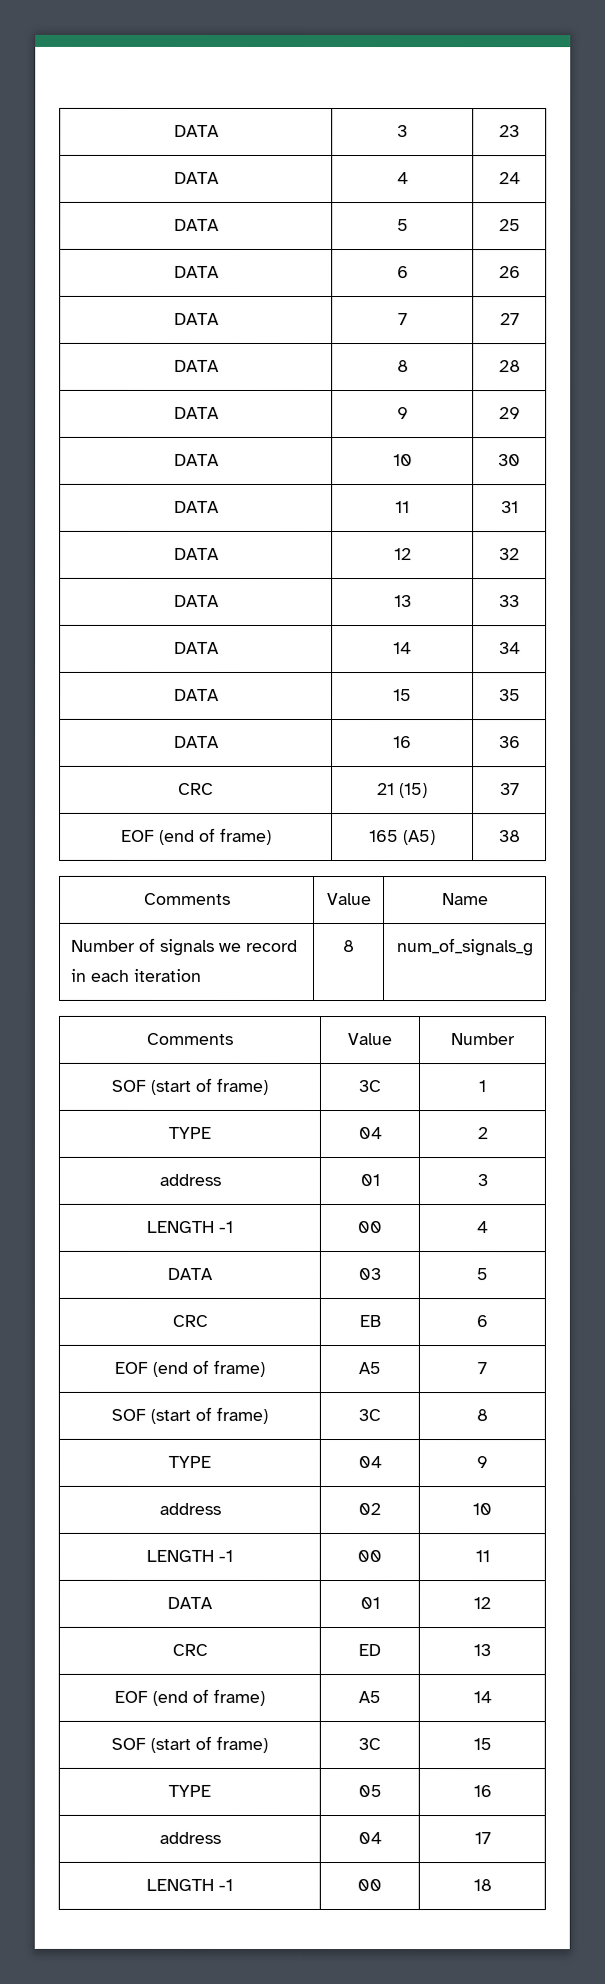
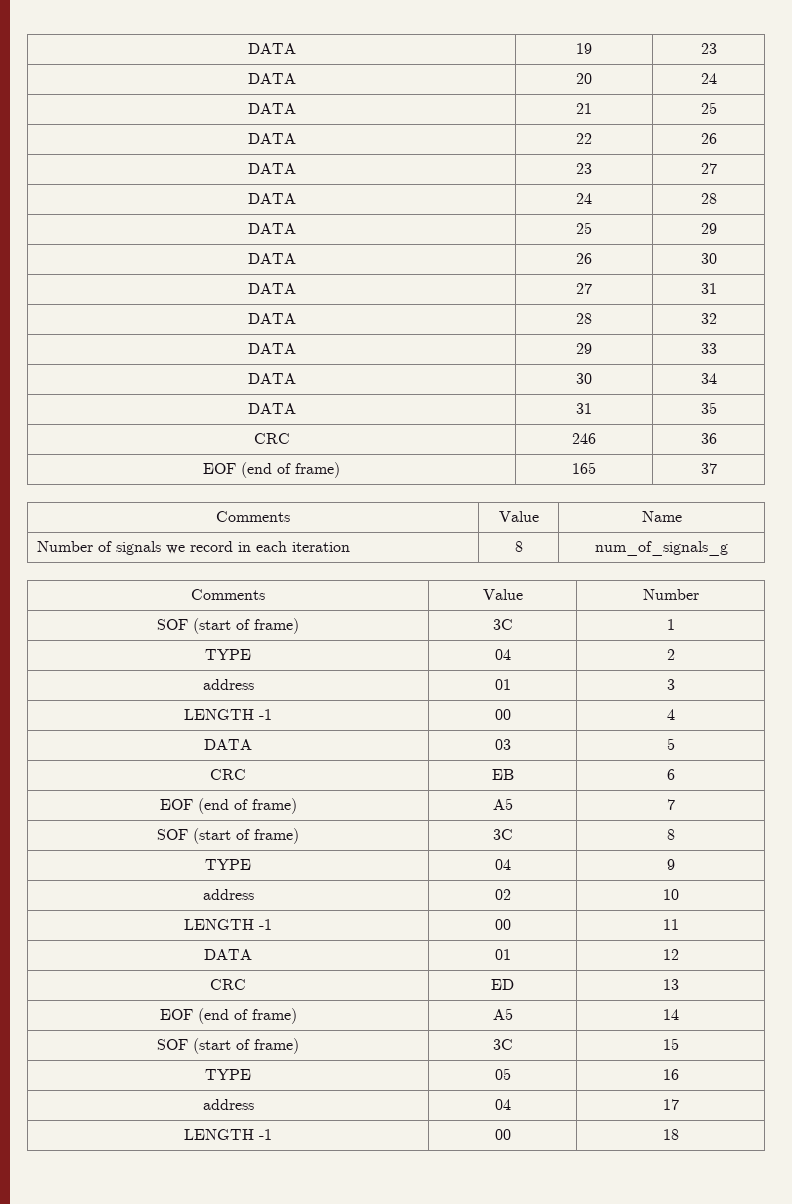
- DATA | 3 | 23
+ DATA | 19 | 23
- DATA | 4 | 24
+ DATA | 20 | 24
- DATA | 5 | 25
+ DATA | 21 | 25
- DATA | 6 | 26
+ DATA | 22 | 26
- DATA | 7 | 27
+ DATA | 23 | 27
- DATA | 8 | 28
+ DATA | 24 | 28
- DATA | 9 | 29
+ DATA | 25 | 29
- DATA | 10 | 30
+ DATA | 26 | 30
- DATA | 11 | 31
+ DATA | 27 | 31
- DATA | 12 | 32
+ DATA | 28 | 32
- DATA | 13 | 33
+ DATA | 29 | 33
- DATA | 14 | 34
+ DATA | 30 | 34
- DATA | 15 | 35
+ DATA | 31 | 35
- DATA | 16 | 36
+ CRC | 246 | 36
- CRC | 21 (15) | 37
- EOF (end of frame) | 165 (A5) | 38
+ EOF (end of frame) | 165 | 37

